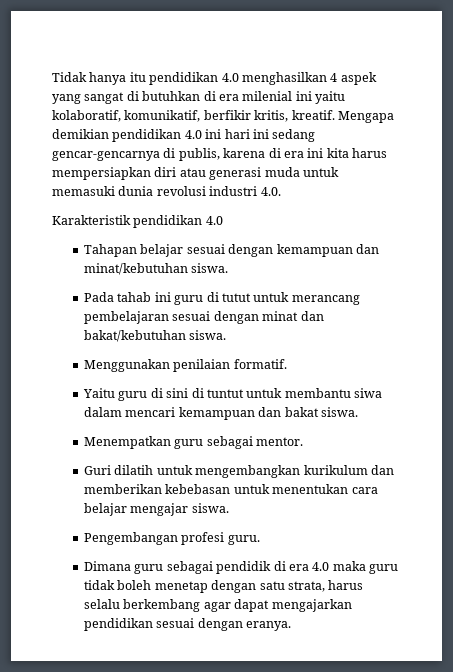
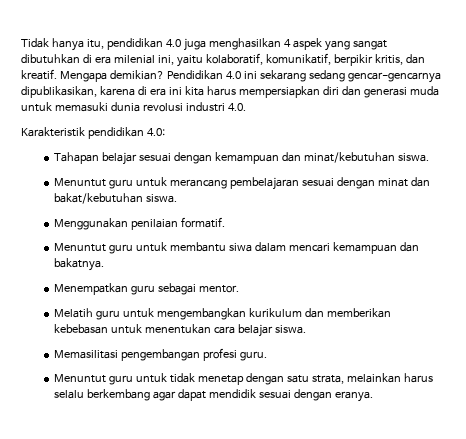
- Tidak hanya itu pendidikan 4.0 menghasilkan 4 aspek yang sangat di butuhkan di era milenial ini yaitu kolaboratif, komunikatif, berfikir kritis, kreatif. Mengapa demikian pendidikan 4.0 ini hari ini sedang gencar-gencarnya di publis, karena di era ini kita harus mempersiapkan diri atau generasi muda untuk memasuki dunia revolusi industri 4.0.
+ Tidak hanya itu, pendidikan 4.0 juga menghasilkan 4 aspek yang sangat dibutuhkan di era milenial ini, yaitu kolaboratif, komunikatif, berpikir kritis, dan kreatif. Mengapa demikian? Pendidikan 4.0 ini sekarang sedang gencar-gencarnya dipublikasikan, karena di era ini kita harus mempersiapkan diri dan generasi muda untuk memasuki dunia revolusi industri 4.0.
- Karakteristik pendidikan 4.0
+ Karakteristik pendidikan 4.0:
- Pada tahab ini guru di tutut untuk merancang pembelajaran sesuai dengan minat dan bakat/kebutuhan siswa.
+ Menuntut guru untuk merancang pembelajaran sesuai dengan minat dan bakat/kebutuhan siswa.
- Yaitu guru di sini di tuntut untuk membantu siwa dalam mencari kemampuan dan bakat siswa.
+ Menuntut guru untuk membantu siwa dalam mencari kemampuan dan bakatnya.
- Guri dilatih untuk mengembangkan kurikulum dan memberikan kebebasan untuk menentukan cara belajar mengajar siswa.
- Pengembangan profesi guru.
+ Melatih guru untuk mengembangkan kurikulum dan memberikan kebebasan untuk menentukan cara belajar siswa.
+ Memasilitasi pengembangan profesi guru.
- Dimana guru sebagai pendidik di era 4.0 maka guru tidak boleh menetap dengan satu strata, harus selalu berkembang agar dapat mengajarkan pendidikan sesuai dengan eranya.
+ Menuntut guru untuk tidak menetap dengan satu strata, melainkan harus selalu berkembang agar dapat mendidik sesuai dengan eranya.

